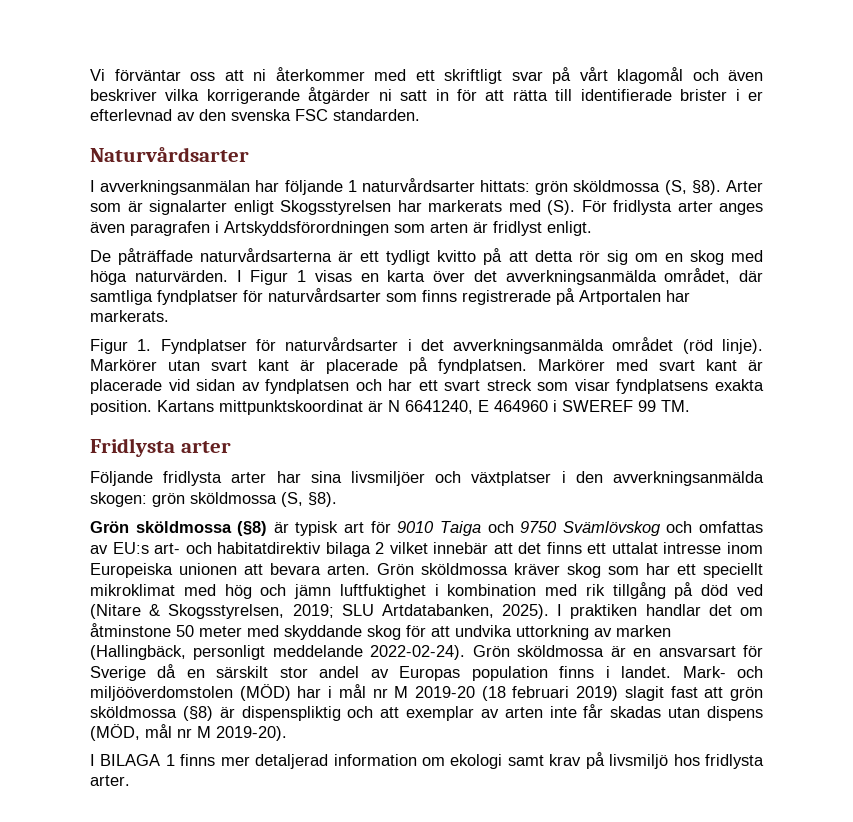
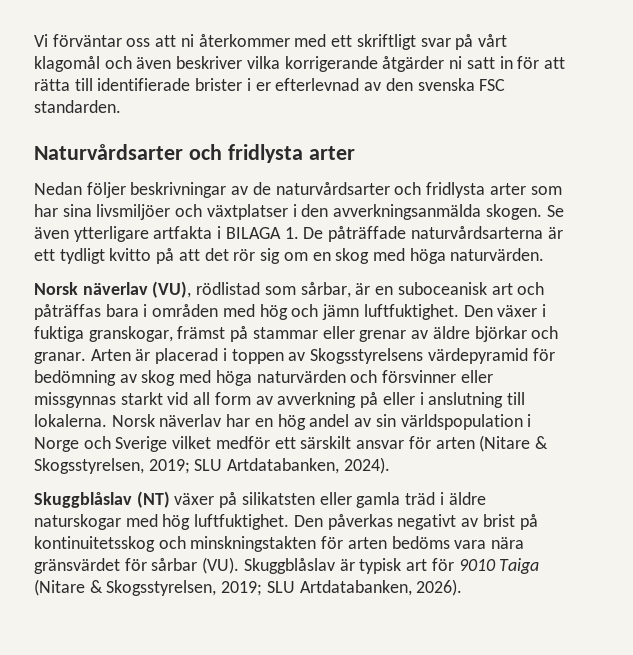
- Naturvårdsarter
- I avverkningsanmälan har följande 1 naturvårdsarter hittats: grön sköldmossa (S, §8). Arter som är signalarter enligt Skogsstyrelsen har markerats med (S). För fridlysta arter anges även paragrafen i Artskyddsförordningen som arten är fridlyst enligt.
- De påträffade naturvårdsarterna är ett tydligt kvitto på att detta rör sig om en skog med höga naturvärden. I Figur 1 visas en karta över det avverkningsanmälda området, där samtliga fyndplatser för naturvårdsarter som finns registrerade på Artportalen har markerats.
- Figur 1. Fyndplatser för naturvårdsarter i det avverkningsanmälda området (röd linje). Markörer utan svart kant är placerade på fyndplatsen. Markörer med svart kant är placerade vid sidan av fyndplatsen och har ett svart streck som visar fyndplatsens exakta position. Kartans mittpunktskoordinat är N 6641240, E 464960 i SWEREF 99 TM.
- Fridlysta arter
- Följande fridlysta arter har sina livsmiljöer och växtplatser i den avverkningsanmälda skogen: grön sköldmossa (S, §8).
- Grön sköldmossa (§8) är typisk art för 9010 Taiga och 9750 Svämlövskog och omfattas av EU:s art- och habitatdirektiv bilaga 2 vilket innebär att det finns ett uttalat intresse inom Europeiska unionen att bevara arten. Grön sköldmossa kräver skog som har ett speciellt mikroklimat med hög och jämn luftfuktighet i kombination med rik tillgång på död ved (Nitare & Skogsstyrelsen, 2019; SLU Artdatabanken, 2025). I praktiken handlar det om åtminstone 50 meter med skyddande skog för att undvika uttorkning av marken (Hallingbäck, personligt meddelande 2022-02-24). Grön sköldmossa är en ansvarsart för Sverige då en särskilt stor andel av Europas population finns i landet. Mark- och miljööverdomstolen (MÖD) har i mål nr M 2019-20 (18 februari 2019) slagit fast att grön sköldmossa (§8) är dispenspliktig och att exemplar av arten inte får skadas utan dispens (MÖD, mål nr M 2019-20).
- I BILAGA 1 finns mer detaljerad information om ekologi samt krav på livsmiljö hos fridlysta arter.
+ Naturvårdsarter och fridlysta arter
+ Nedan följer beskrivningar av de naturvårdsarter och fridlysta arter som har sina livsmiljöer och växtplatser i den avverkningsanmälda skogen. Se även ytterligare artfakta i BILAGA 1. De påträffade naturvårdsarterna är ett tydligt kvitto på att det rör sig om en skog med höga naturvärden.
+ Norsk näverlav (VU), rödlistad som sårbar, är en suboceanisk art och påträffas bara i områden med hög och jämn luftfuktighet. Den växer i fuktiga granskogar, främst på stammar eller grenar av äldre björkar och granar. Arten är placerad i toppen av Skogsstyrelsens värdepyramid för bedömning av skog med höga naturvärden och försvinner eller missgynnas starkt vid all form av avverkning på eller i anslutning till lokalerna. Norsk näverlav har en hög andel av sin världspopulation i Norge och Sverige vilket medför ett särskilt ansvar för arten (Nitare & Skogsstyrelsen, 2019; SLU Artdatabanken, 2024).
+ Skuggblåslav (NT) växer på silikatsten eller gamla träd i äldre naturskogar med hög luftfuktighet. Den påverkas negativt av brist på kontinuitetsskog och minskningstakten för arten bedöms vara nära gränsvärdet för sårbar (VU). Skuggblåslav är typisk art för 9010 Taiga (Nitare & Skogsstyrelsen, 2019; SLU Artdatabanken, 2026).

